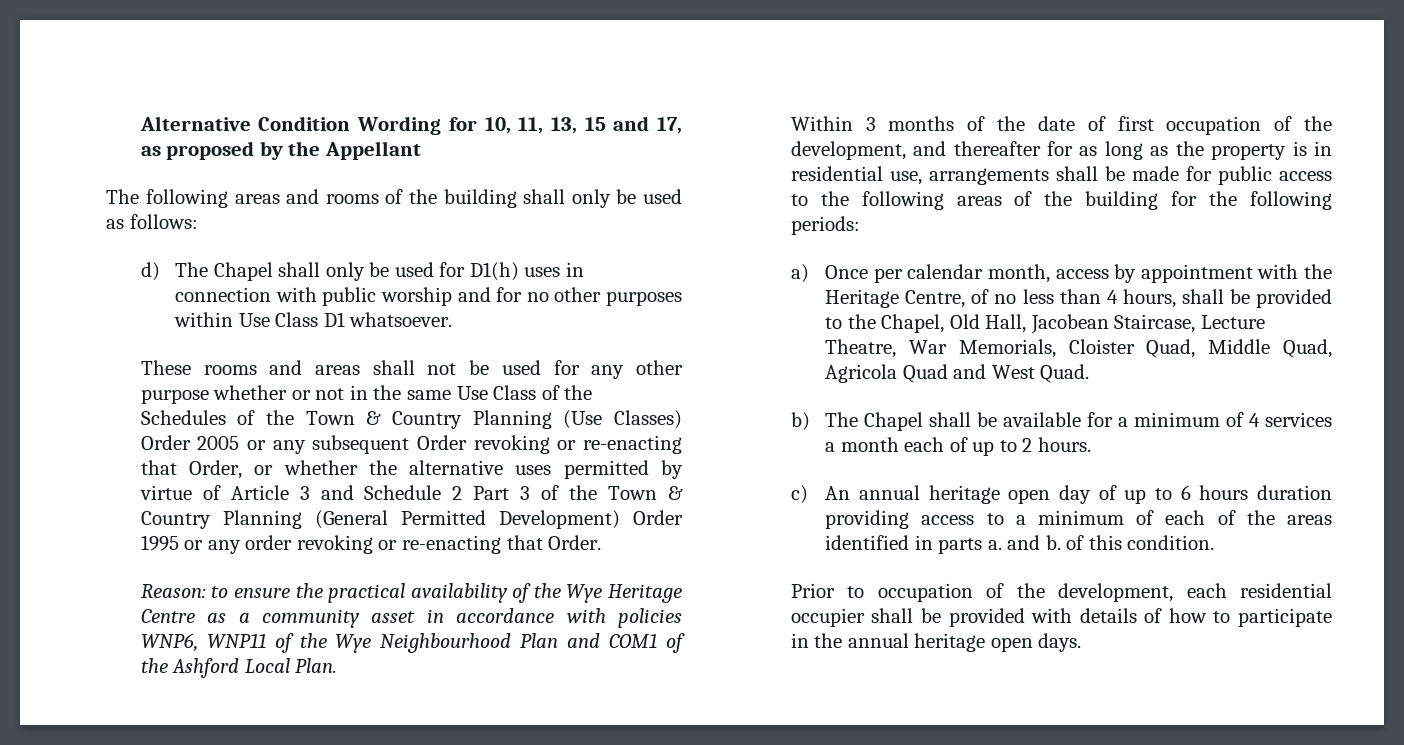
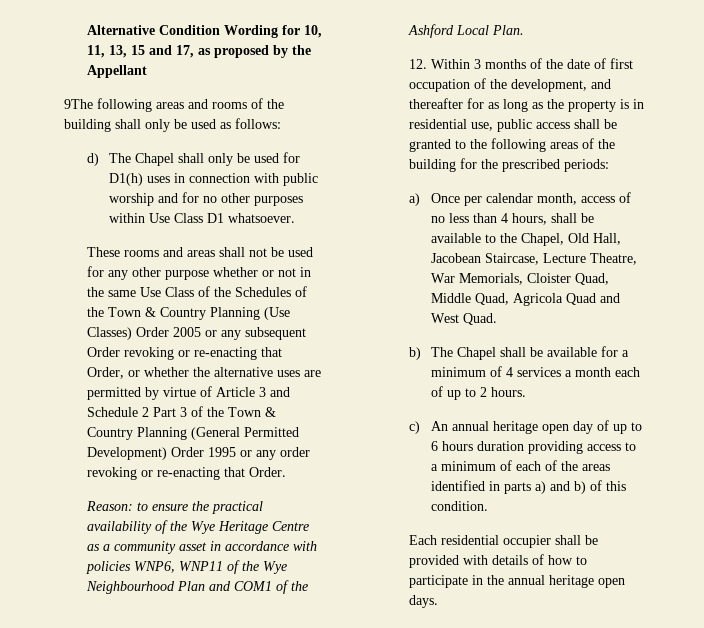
- The following areas and rooms of the building shall only be used as follows:
+ 9The following areas and rooms of the building shall only be used as follows:
- These rooms and areas shall not be used for any other purpose whether or not in the same Use Class of the Schedules of the Town & Country Planning (Use Classes) Order 2005 or any subsequent Order revoking or re-enacting that Order, or whether the alternative uses permitted by virtue of Article 3 and Schedule 2 Part 3 of the Town & Country Planning (General Permitted Development) Order 1995 or any order revoking or re-enacting that Order.
+ These rooms and areas shall not be used for any other purpose whether or not in the same Use Class of the Schedules of the Town & Country Planning (Use Classes) Order 2005 or any subsequent Order revoking or re-enacting that Order, or whether the alternative uses are permitted by virtue of Article 3 and Schedule 2 Part 3 of the Town & Country Planning (General Permitted Development) Order 1995 or any order revoking or re-enacting that Order.
- Within 3 months of the date of first occupation of the development, and thereafter for as long as the property is in residential use, arrangements shall be made for public access to the following areas of the building for the following periods:
+ 12. Within 3 months of the date of first occupation of the development, and thereafter for as long as the property is in residential use, public access shall be granted to the following areas of the building for the prescribed periods:
- a) Once per calendar month, access by appointment with the Heritage Centre, of no less than 4 hours, shall be provided to the Chapel, Old Hall, Jacobean Staircase, Lecture Theatre, War Memorials, Cloister Quad, Middle Quad, Agricola Quad and West Quad.
+ a) Once per calendar month, access of no less than 4 hours, shall be available to the Chapel, Old Hall, Jacobean Staircase, Lecture Theatre, War Memorials, Cloister Quad, Middle Quad, Agricola Quad and West Quad.
- c) An annual heritage open day of up to 6 hours duration providing access to a minimum of each of the areas identified in parts a. and b. of this condition.
+ c) An annual heritage open day of up to 6 hours duration providing access to a minimum of each of the areas identified in parts a) and b) of this condition.
- Prior to occupation of the development, each residential occupier shall be provided with details of how to participate in the annual heritage open days.
+ Each residential occupier shall be provided with details of how to participate in the annual heritage open days.

